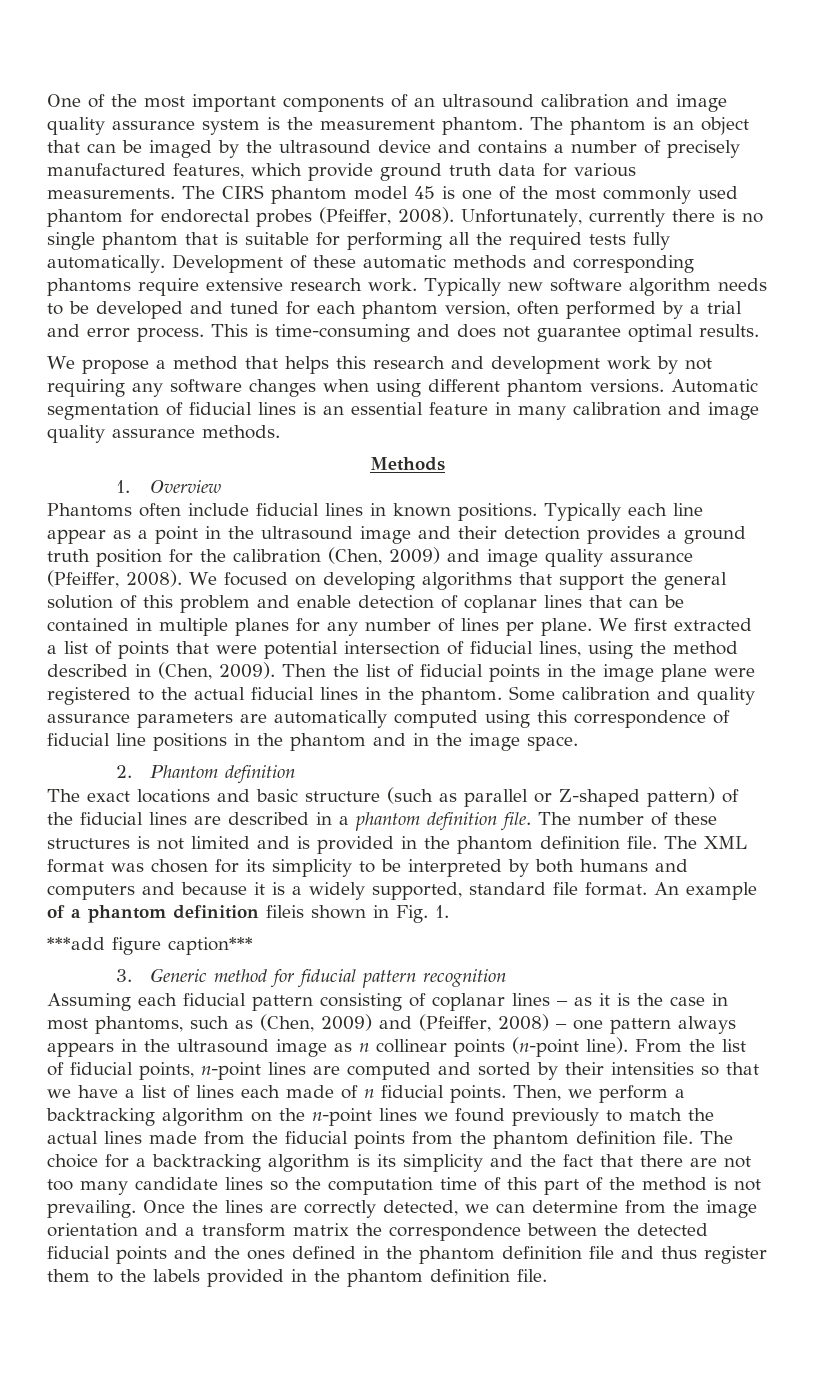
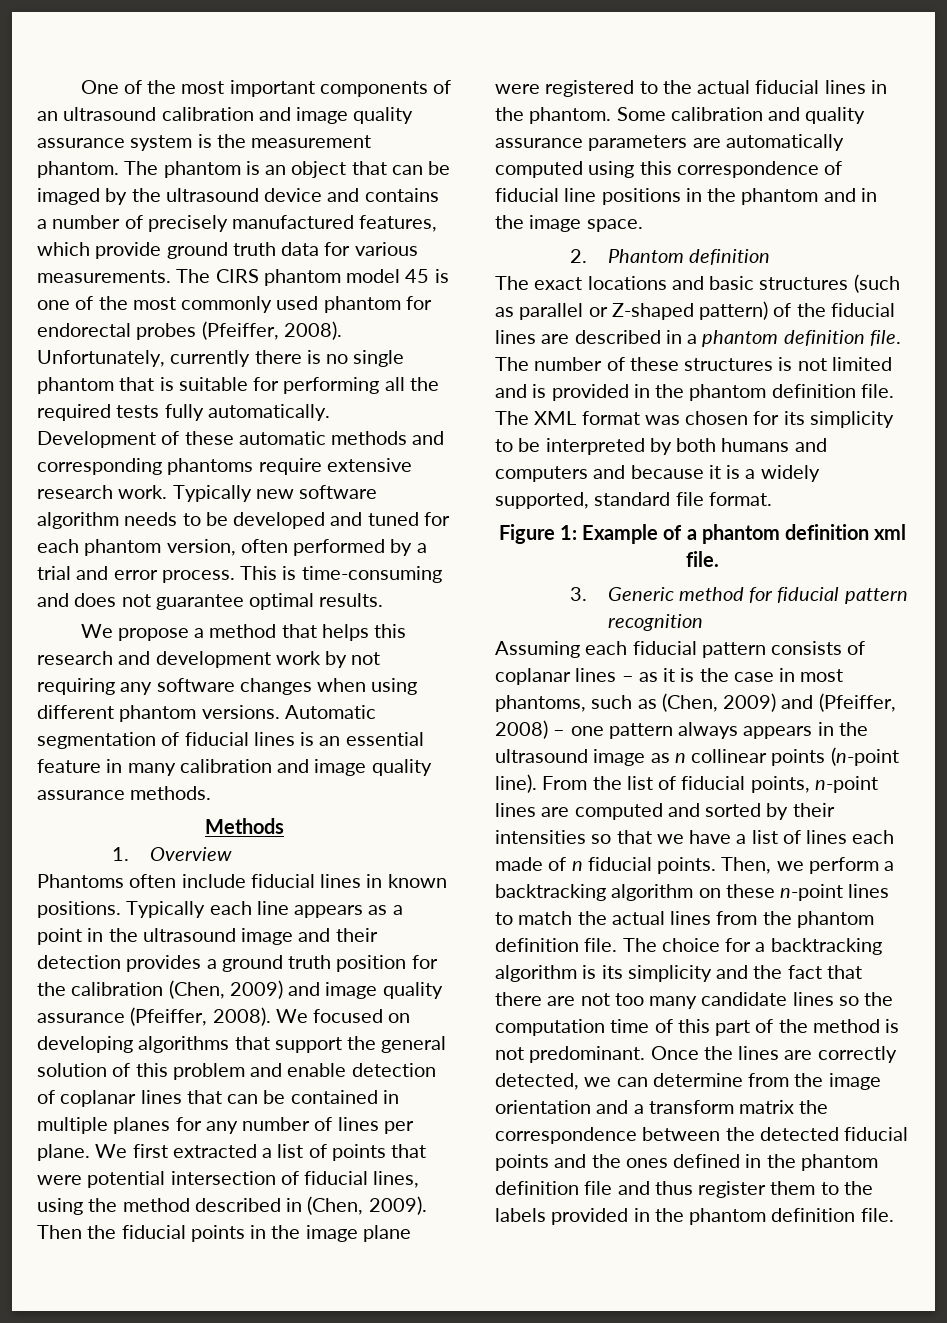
- Typically each line appear as a point in the ultrasound image and their detection provides a ground truth position for the calibration (Chen, 2009) and image quality assurance (Pfeiffer, 2008).
+ Typically each line appears as a point in the ultrasound image and their detection provides a ground truth position for the calibration (Chen, 2009) and image quality assurance (Pfeiffer, 2008).
- Then the list of fiducial points in the image plane were registered to the actual fiducial lines in the phantom.
+ Then the fiducial points in the image plane were registered to the actual fiducial lines in the phantom.
- The exact locations and basic structure (such as parallel or Z-shaped pattern) of the fiducial lines are described in a phantom definition file.
+ The exact locations and basic structures (such as parallel or Z-shaped pattern) of the fiducial lines are described in a phantom definition file.
- The XML format was chosen for its simplicity to be interpreted by both humans and computers and because it is a widely supported, standard file format. An example of a phantom definition fileis shown in Fig. 1.
- ***add figure caption***
+ The XML format was chosen for its simplicity to be interpreted by both humans and computers and because it is a widely supported, standard file format.
+ Figure 1: Example of a phantom definition xml file.
- Assuming each fiducial pattern consisting of coplanar lines – as it is the case in most phantoms, such as (Chen, 2009) and (Pfeiffer, 2008) – one pattern always appears in the ultrasound image as n collinear points (n-point line).
+ Assuming each fiducial pattern consists of coplanar lines – as it is the case in most phantoms, such as (Chen, 2009) and (Pfeiffer, 2008) – one pattern always appears in the ultrasound image as n collinear points (n-point line).
- Then, we perform a backtracking algorithm on the n-point lines we found previously to match the actual lines made from the fiducial points from the phantom definition file.
+ Then, we perform a backtracking algorithm on these n-point lines to match the actual lines from the phantom definition file.
- The choice for a backtracking algorithm is its simplicity and the fact that there are not too many candidate lines so the computation time of this part of the method is not prevailing.
+ The choice for a backtracking algorithm is its simplicity and the fact that there are not too many candidate lines so the computation time of this part of the method is not predominant.

